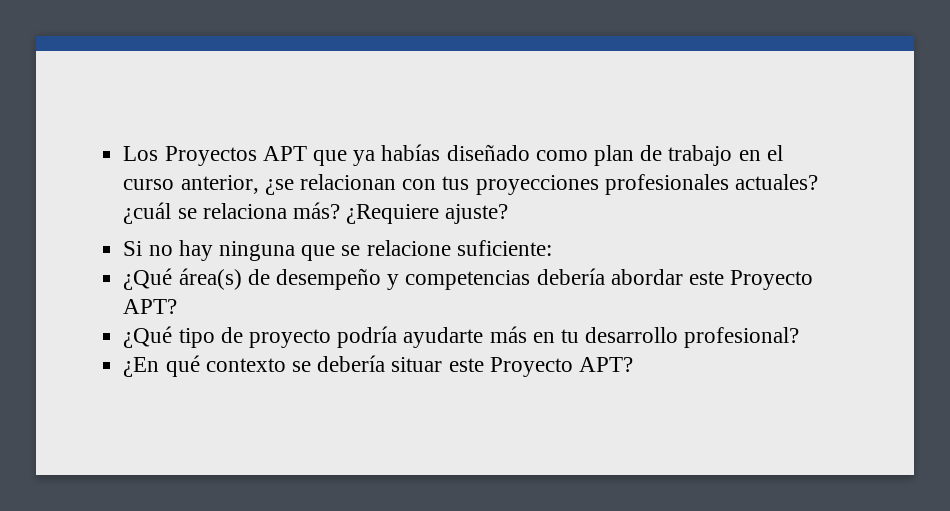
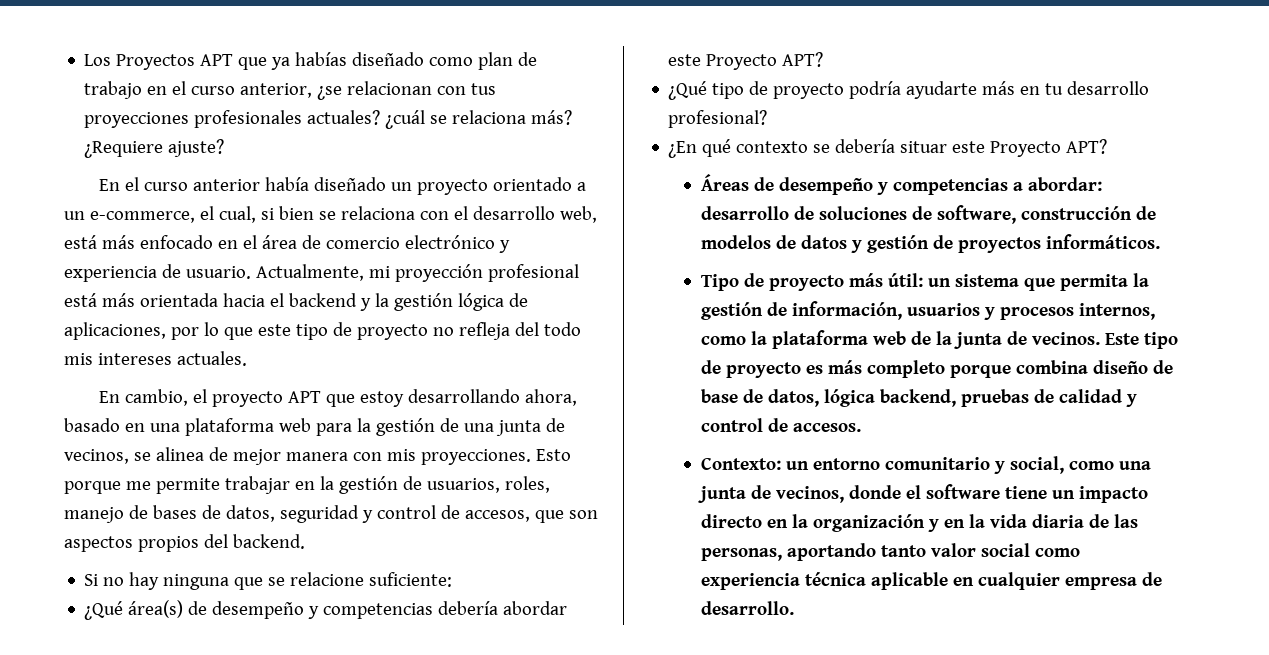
+ En el curso anterior había diseñado un proyecto orientado a un e-commerce, el cual, si bien se relaciona con el desarrollo web, está más enfocado en el área de comercio electrónico y experiencia de usuario. Actualmente, mi proyección profesional está más orientada hacia el backend y la gestión lógica de aplicaciones, por lo que este tipo de proyecto no refleja del todo mis intereses actuales.
+ En cambio, el proyecto APT que estoy desarrollando ahora, basado en una plataforma web para la gestión de una junta de vecinos, se alinea de mejor manera con mis proyecciones. Esto porque me permite trabajar en la gestión de usuarios, roles, manejo de bases de datos, seguridad y control de accesos, que son aspectos propios del backend.
+ Áreas de desempeño y competencias a abordar: desarrollo de soluciones de software, construcción de modelos de datos y gestión de proyectos informáticos.
+ Tipo de proyecto más útil: un sistema que permita la gestión de información, usuarios y procesos internos, como la plataforma web de la junta de vecinos. Este tipo de proyecto es más completo porque combina diseño de base de datos, lógica backend, pruebas de calidad y control de accesos.
+ Contexto: un entorno comunitario y social, como una junta de vecinos, donde el software tiene un impacto directo en la organización y en la vida diaria de las personas, aportando tanto valor social como experiencia técnica aplicable en cualquier empresa de desarrollo.

